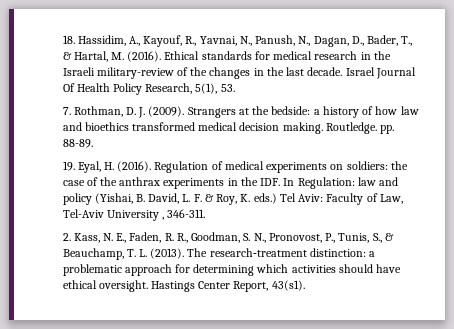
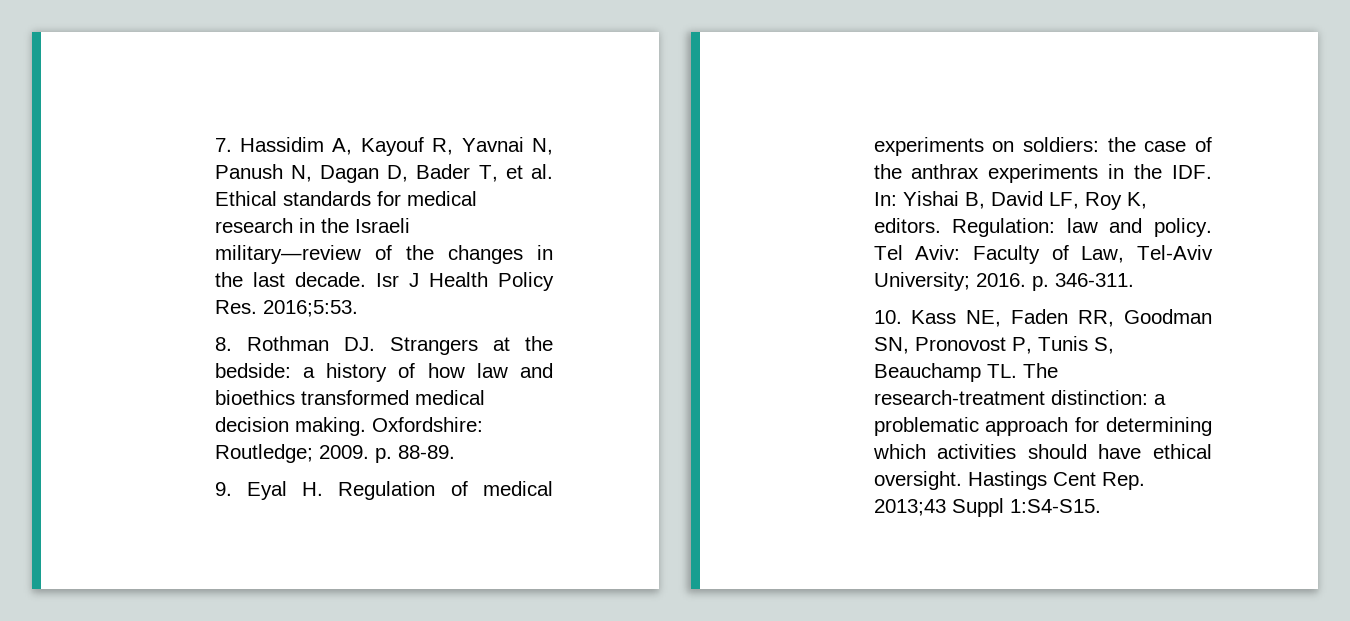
- 18. Hassidim, A., Kayouf, R., Yavnai, N., Panush, N., Dagan, D., Bader, T., & Hartal, M. (2016). Ethical standards for medical research in the Israeli military-review of the changes in the last decade.
+ 7. Hassidim A, Kayouf R, Yavnai N, Panush N, Dagan D, Bader T, et al. Ethical standards for medical research in the Israeli military—review of the changes in the last decade.
- Israel Journal Of Health Policy Research, 5(1), 53.
- 7. Rothman, D. J. (2009). Strangers at the bedside: a history of how law and bioethics transformed medical decision making.
+ Isr J Health Policy Res. 2016;5:53.
+ 8. Rothman DJ. Strangers at the bedside: a history of how law and bioethics transformed medical decision making.
- Routledge. pp. 88-89.
- 19. Eyal, H. (2016). Regulation of medical experiments on soldiers: the case of the anthrax experiments in the IDF. In Regulation: law and policy (Yishai, B. David, L. F. & Roy, K. eds.) Tel Aviv: Faculty of Law, Tel-Aviv University , 346-311.
- 2. Kass, N. E., Faden, R. R., Goodman, S. N., Pronovost, P., Tunis, S., & Beauchamp, T. L. (2013). The research‐treatment distinction: a problematic approach for determining which activities should have ethical oversight.
+ Oxfordshire: Routledge; 2009. p. 88-89.
+ 9. Eyal H. Regulation of medical experiments on soldiers: the case of the anthrax experiments in the IDF. In: Yishai B, David LF, Roy K, editors. Regulation: law and policy. Tel Aviv: Faculty of Law, Tel-Aviv University; 2016. p. 346-311.
+ 10. Kass NE, Faden RR, Goodman SN, Pronovost P, Tunis S, Beauchamp TL. The research‐treatment distinction: a problematic approach for determining which activities should have ethical oversight.
- Hastings Center Report, 43(s1).
+ Hastings Cent Rep. 2013;43 Suppl 1:S4-S15.

